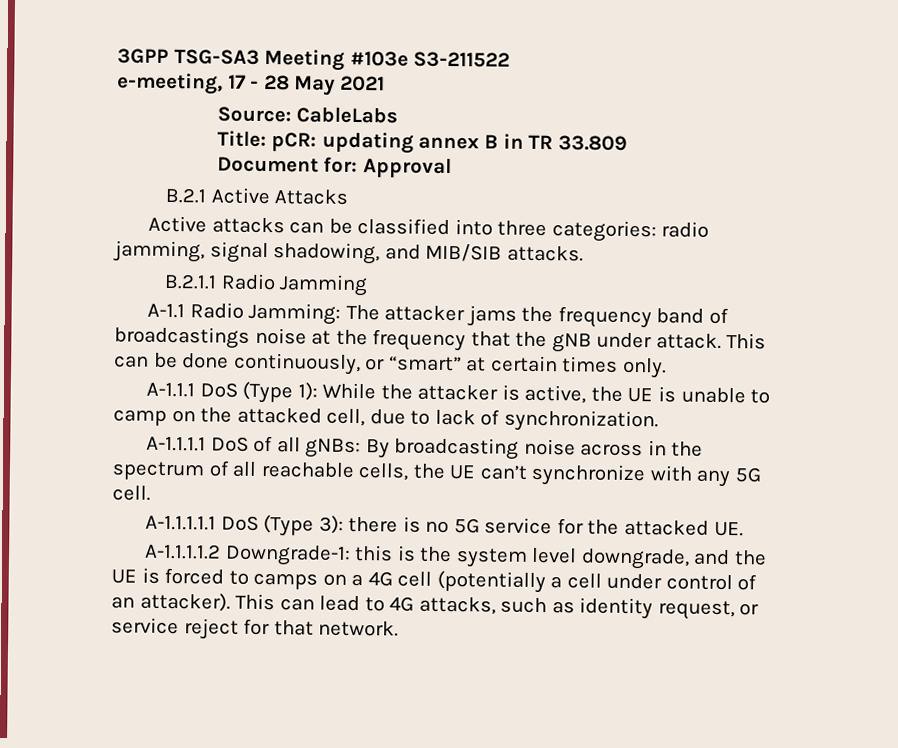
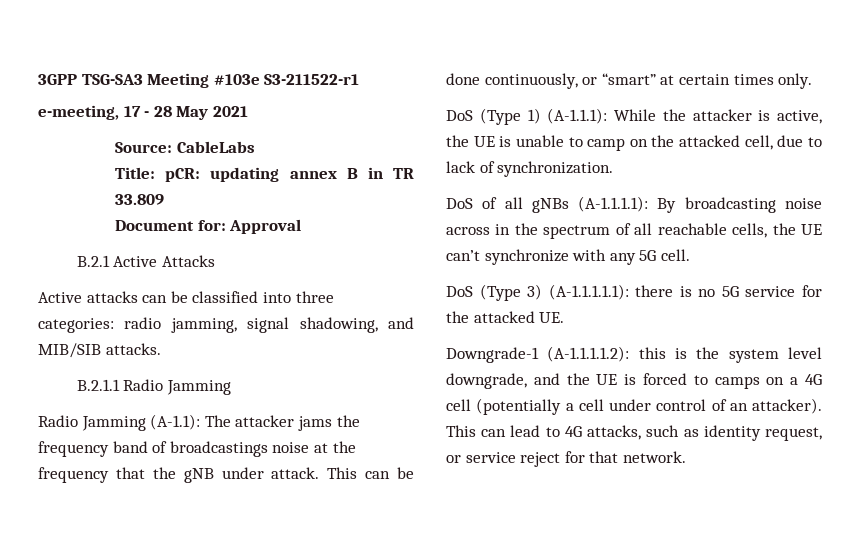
- 3GPP TSG-SA3 Meeting #103e S3-211522
+ 3GPP TSG-SA3 Meeting #103e S3-211522-r1
- A-1.1 Radio Jamming: The attacker jams the frequency band of broadcastings noise at the frequency that the gNB under attack.
+ Radio Jamming (A-1.1): The attacker jams the frequency band of broadcastings noise at the frequency that the gNB under attack.
- A-1.1.1 DoS (Type 1): While the attacker is active, the UE is unable to camp on the attacked cell, due to lack of synchronization.
+ DoS (Type 1) (A-1.1.1): While the attacker is active, the UE is unable to camp on the attacked cell, due to lack of synchronization.
- A-1.1.1.1 DoS of all gNBs: By broadcasting noise across in the spectrum of all reachable cells, the UE can’t synchronize with any 5G cell.
+ DoS of all gNBs (A-1.1.1.1): By broadcasting noise across in the spectrum of all reachable cells, the UE can’t synchronize with any 5G cell.
- A-1.1.1.1.1 DoS (Type 3): there is no 5G service for the attacked UE.
+ DoS (Type 3) (A-1.1.1.1.1): there is no 5G service for the attacked UE.
- A-1.1.1.1.2 Downgrade-1: this is the system level downgrade, and the UE is forced to camps on a 4G cell (potentially a cell under control of an attacker).
+ Downgrade-1 (A-1.1.1.1.2): this is the system level downgrade, and the UE is forced to camps on a 4G cell (potentially a cell under control of an attacker).

